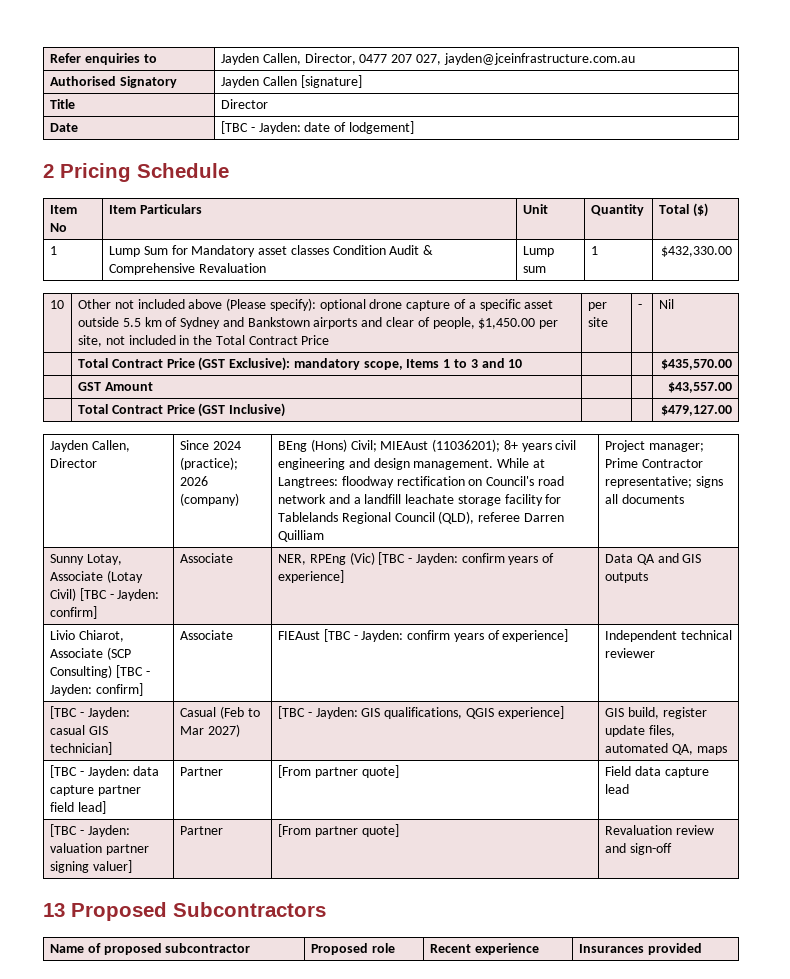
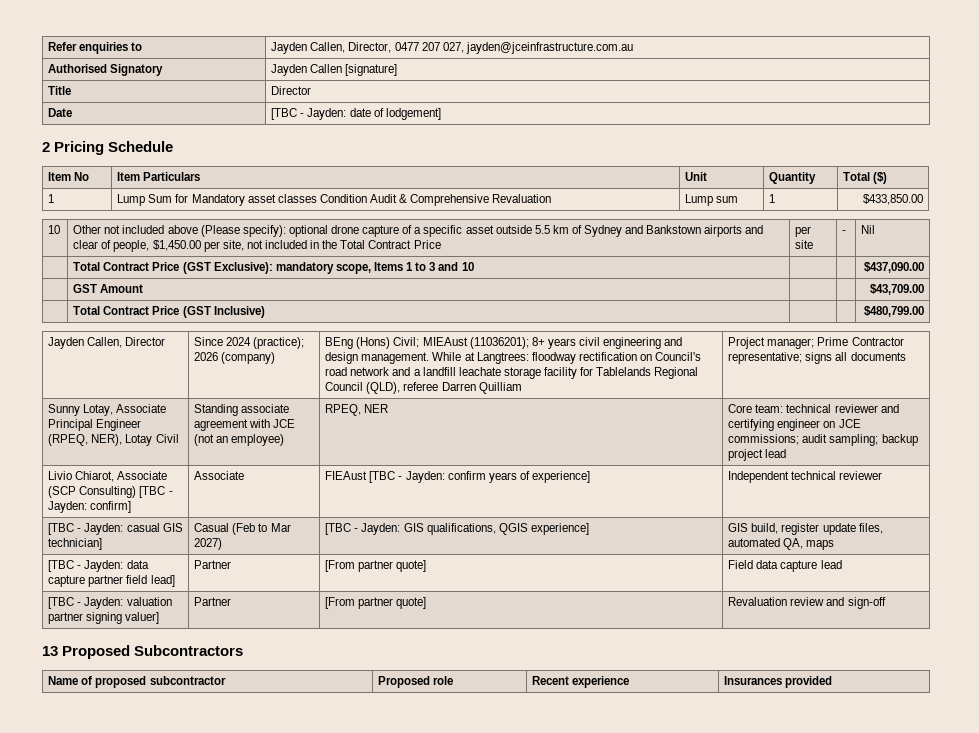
- 1 | Lump Sum for Mandatory asset classes Condition Audit & Comprehensive Revaluation | Lump sum | 1 | $432,330.00
+ 1 | Lump Sum for Mandatory asset classes Condition Audit & Comprehensive Revaluation | Lump sum | 1 | $433,850.00
- | Total Contract Price (GST Exclusive): mandatory scope, Items 1 to 3 and 10 | | | $435,570.00
+ | Total Contract Price (GST Exclusive): mandatory scope, Items 1 to 3 and 10 | | | $437,090.00
- | GST Amount | | | $43,557.00
+ | GST Amount | | | $43,709.00
- | Total Contract Price (GST Inclusive) | | | $479,127.00
+ | Total Contract Price (GST Inclusive) | | | $480,799.00
- Sunny Lotay, Associate (Lotay Civil) [TBC - Jayden: confirm] | Associate | NER, RPEng (Vic) [TBC - Jayden: confirm years of experience] | Data QA and GIS outputs
+ Sunny Lotay, Associate Principal Engineer (RPEQ, NER), Lotay Civil | Standing associate agreement with JCE (not an employee) | RPEQ, NER | Core team: technical reviewer and certifying engineer on JCE commissions; audit sampling; backup project lead

